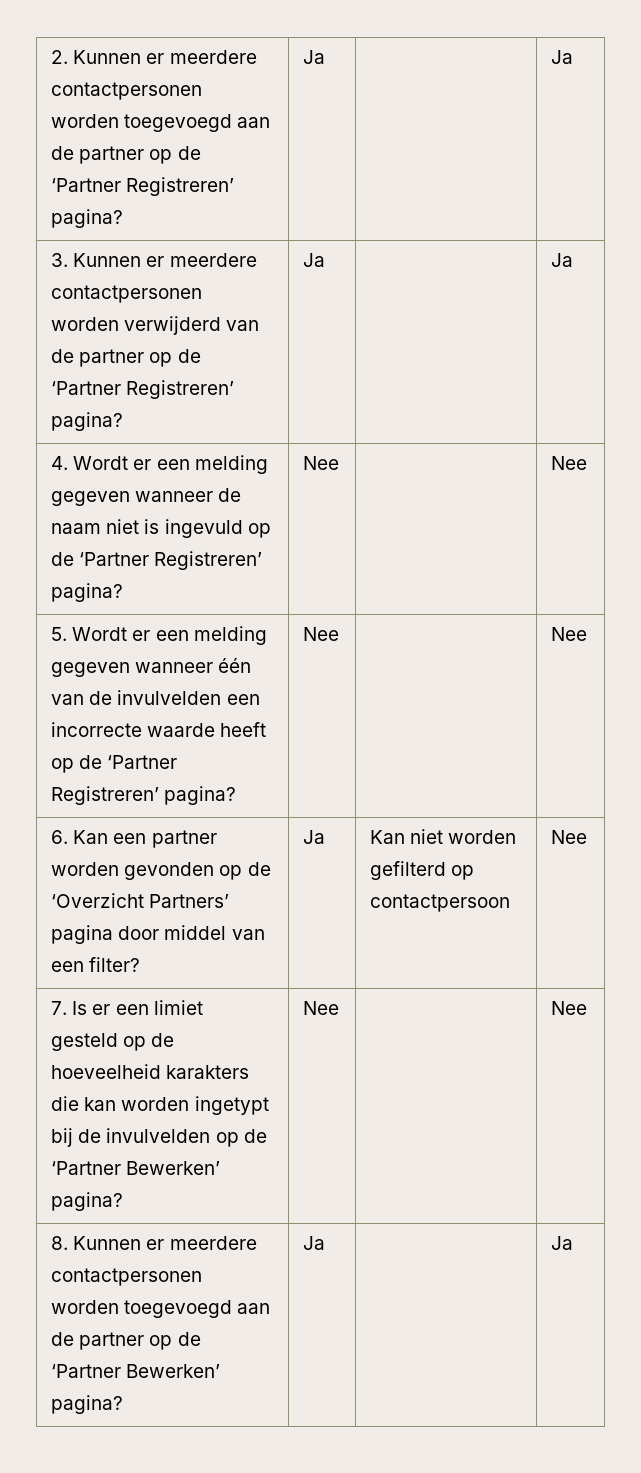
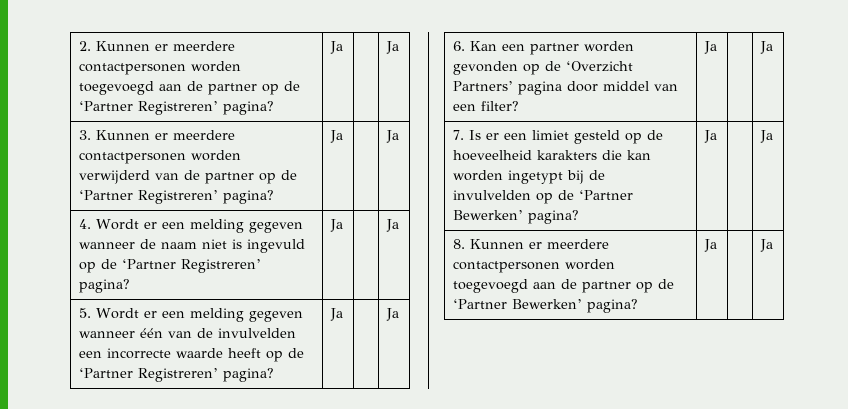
- 4. Wordt er een melding gegeven wanneer de naam niet is ingevuld op de ‘Partner Registreren’ pagina? | Nee | | Nee
+ 4. Wordt er een melding gegeven wanneer de naam niet is ingevuld op de ‘Partner Registreren’ pagina? | Ja | | Ja
- 5. Wordt er een melding gegeven wanneer één van de invulvelden een incorrecte waarde heeft op de ‘Partner Registreren’ pagina? | Nee | | Nee
+ 5. Wordt er een melding gegeven wanneer één van de invulvelden een incorrecte waarde heeft op de ‘Partner Registreren’ pagina? | Ja | | Ja
- 6. Kan een partner worden gevonden op de ‘Overzicht Partners’ pagina door middel van een filter? | Ja | Kan niet worden gefilterd op contactpersoon | Nee
+ 6. Kan een partner worden gevonden op de ‘Overzicht Partners’ pagina door middel van een filter? | Ja | | Ja
- 7. Is er een limiet gesteld op de hoeveelheid karakters die kan worden ingetypt bij de invulvelden op de ‘Partner Bewerken’ pagina? | Nee | | Nee
+ 7. Is er een limiet gesteld op de hoeveelheid karakters die kan worden ingetypt bij de invulvelden op de ‘Partner Bewerken’ pagina? | Ja | | Ja

